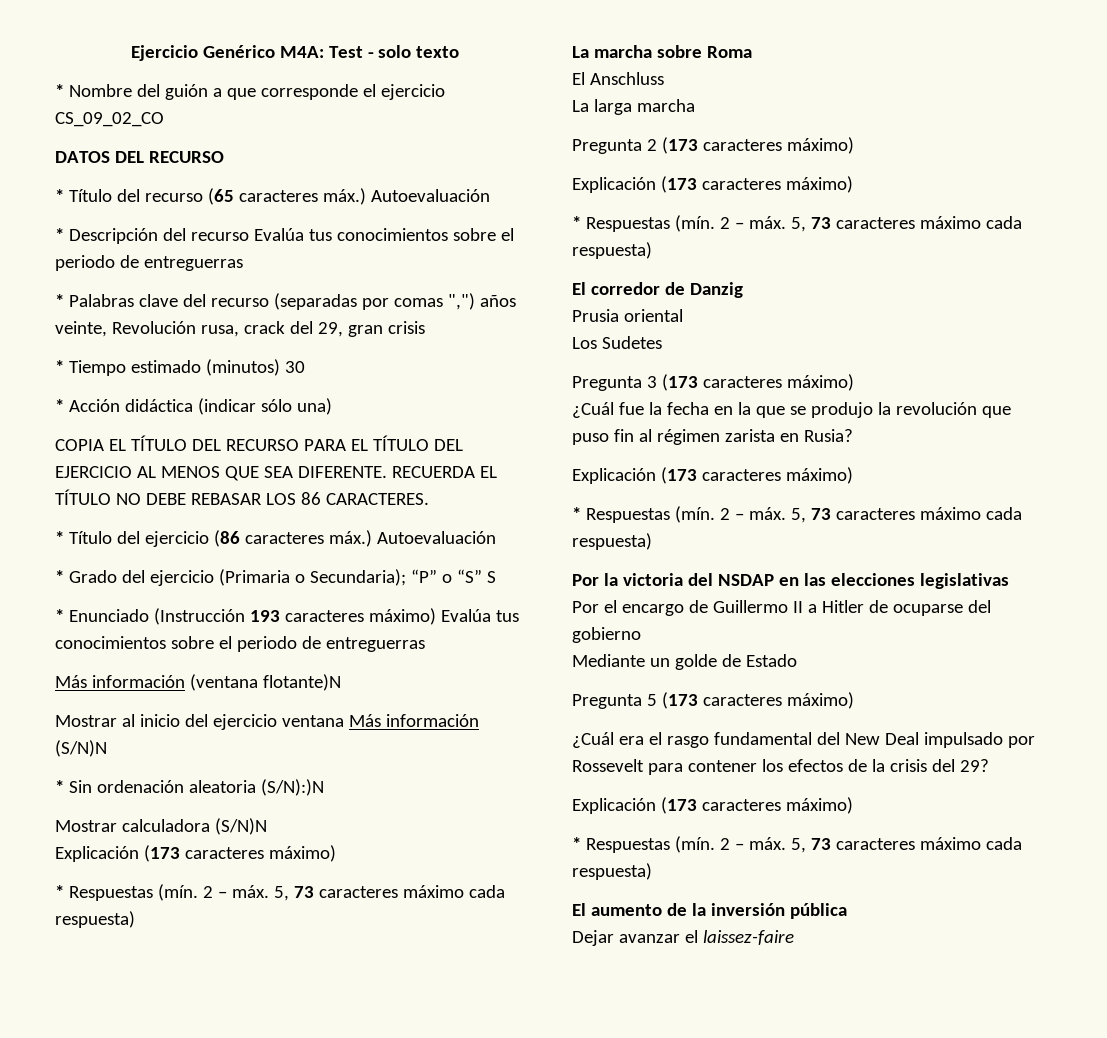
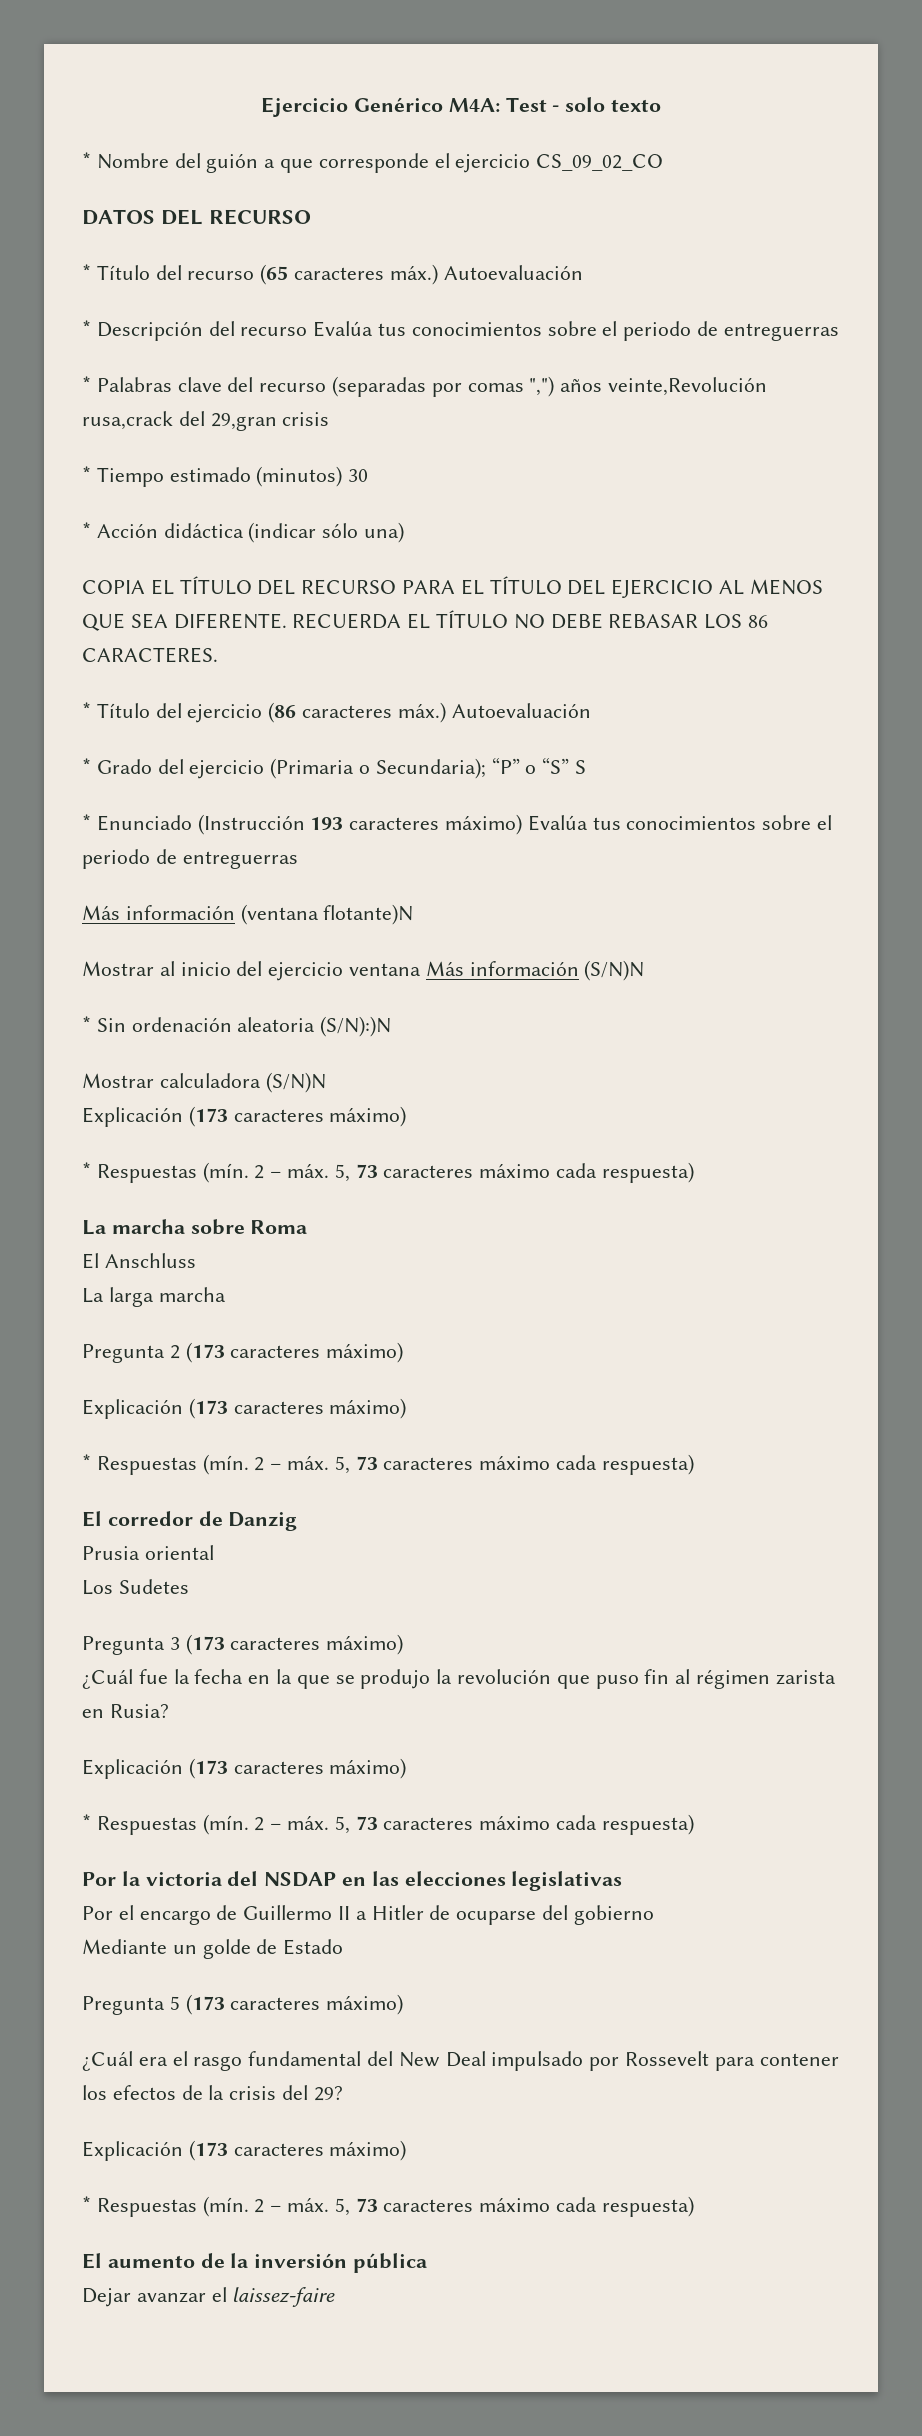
- * Palabras clave del recurso (separadas por comas ",") años veinte, Revolución rusa, crack del 29, gran crisis
+ * Palabras clave del recurso (separadas por comas ",") años veinte,Revolución rusa,crack del 29,gran crisis

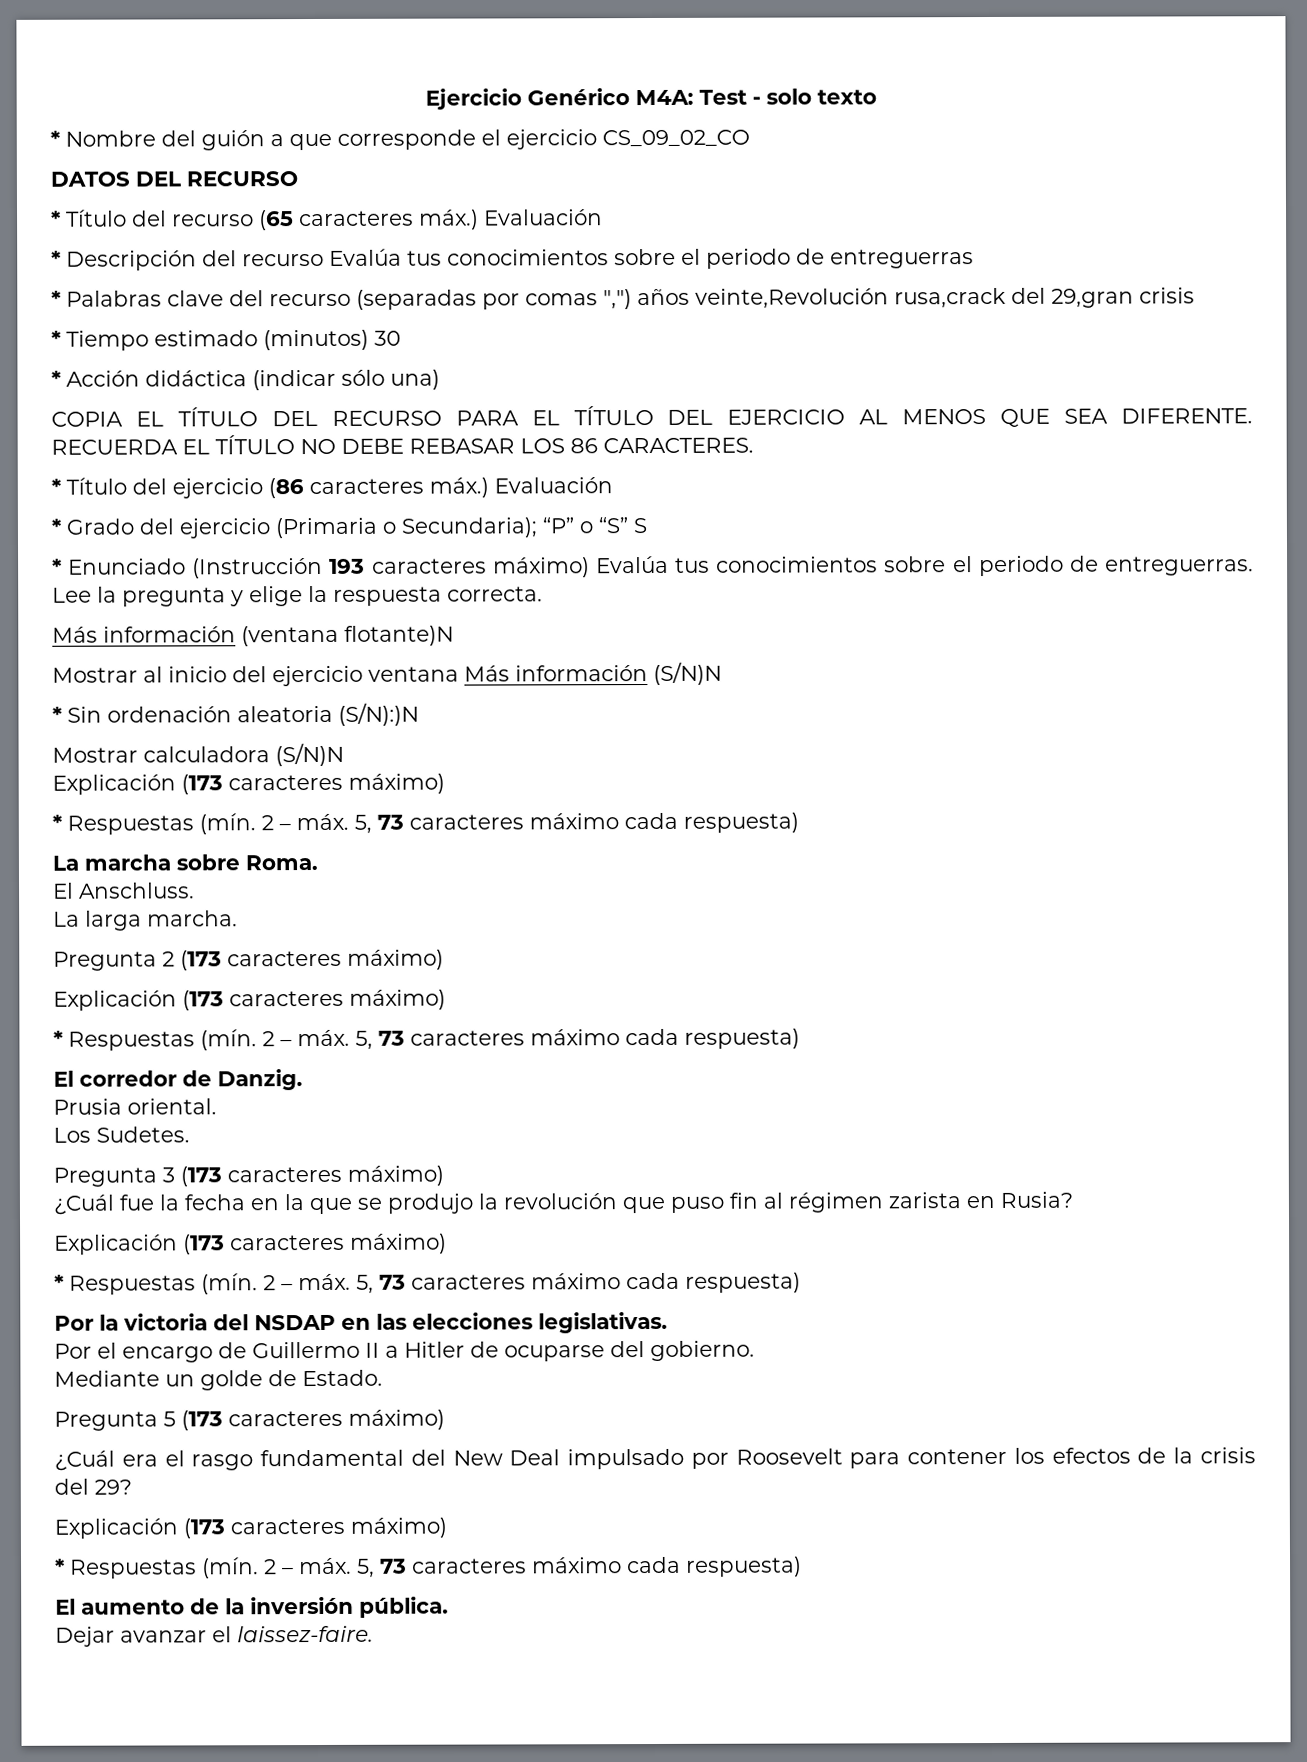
- * Título del recurso (65 caracteres máx.) Autoevaluación
+ * Título del recurso (65 caracteres máx.) Evaluación
- * Título del ejercicio (86 caracteres máx.) Autoevaluación
+ * Título del ejercicio (86 caracteres máx.) Evaluación
- * Enunciado (Instrucción 193 caracteres máximo) Evalúa tus conocimientos sobre el periodo de entreguerras
+ * Enunciado (Instrucción 193 caracteres máximo) Evalúa tus conocimientos sobre el periodo de entreguerras. Lee la pregunta y elige la respuesta correcta.
- La marcha sobre Roma
- El Anschluss
+ La marcha sobre Roma.
+ El Anschluss.
- La larga marcha
+ La larga marcha.
- El corredor de Danzig
+ El corredor de Danzig.
- Prusia oriental
+ Prusia oriental.
- Los Sudetes
+ Los Sudetes.
- Por la victoria del NSDAP en las elecciones legislativas
+ Por la victoria del NSDAP en las elecciones legislativas.
- Por el encargo de Guillermo II a Hitler de ocuparse del gobierno
+ Por el encargo de Guillermo II a Hitler de ocuparse del gobierno.
- Mediante un golde de Estado
+ Mediante un golde de Estado.
- ¿Cuál era el rasgo fundamental del New Deal impulsado por Rossevelt para contener los efectos de la crisis del 29?
+ ¿Cuál era el rasgo fundamental del New Deal impulsado por Roosevelt para contener los efectos de la crisis del 29?
- El aumento de la inversión pública
+ El aumento de la inversión pública.
- Dejar avanzar el laissez-faire
+ Dejar avanzar el laissez-faire.

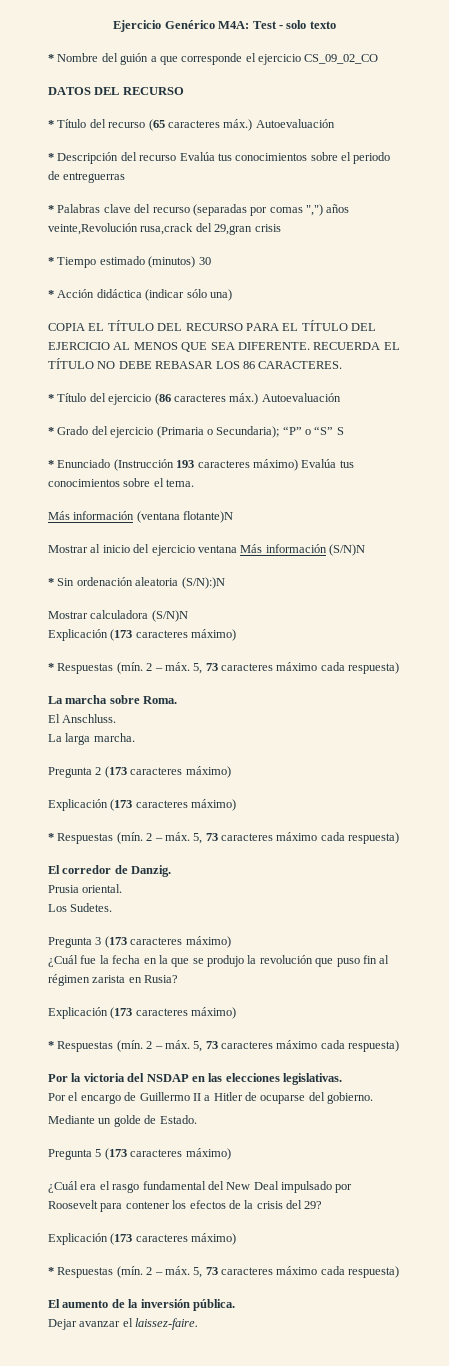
- * Título del recurso (65 caracteres máx.) Evaluación
+ * Título del recurso (65 caracteres máx.) Autoevaluación
- * Título del ejercicio (86 caracteres máx.) Evaluación
+ * Título del ejercicio (86 caracteres máx.) Autoevaluación
- * Enunciado (Instrucción 193 caracteres máximo) Evalúa tus conocimientos sobre el periodo de entreguerras. Lee la pregunta y elige la respuesta correcta.
+ * Enunciado (Instrucción 193 caracteres máximo) Evalúa tus conocimientos sobre el tema.

